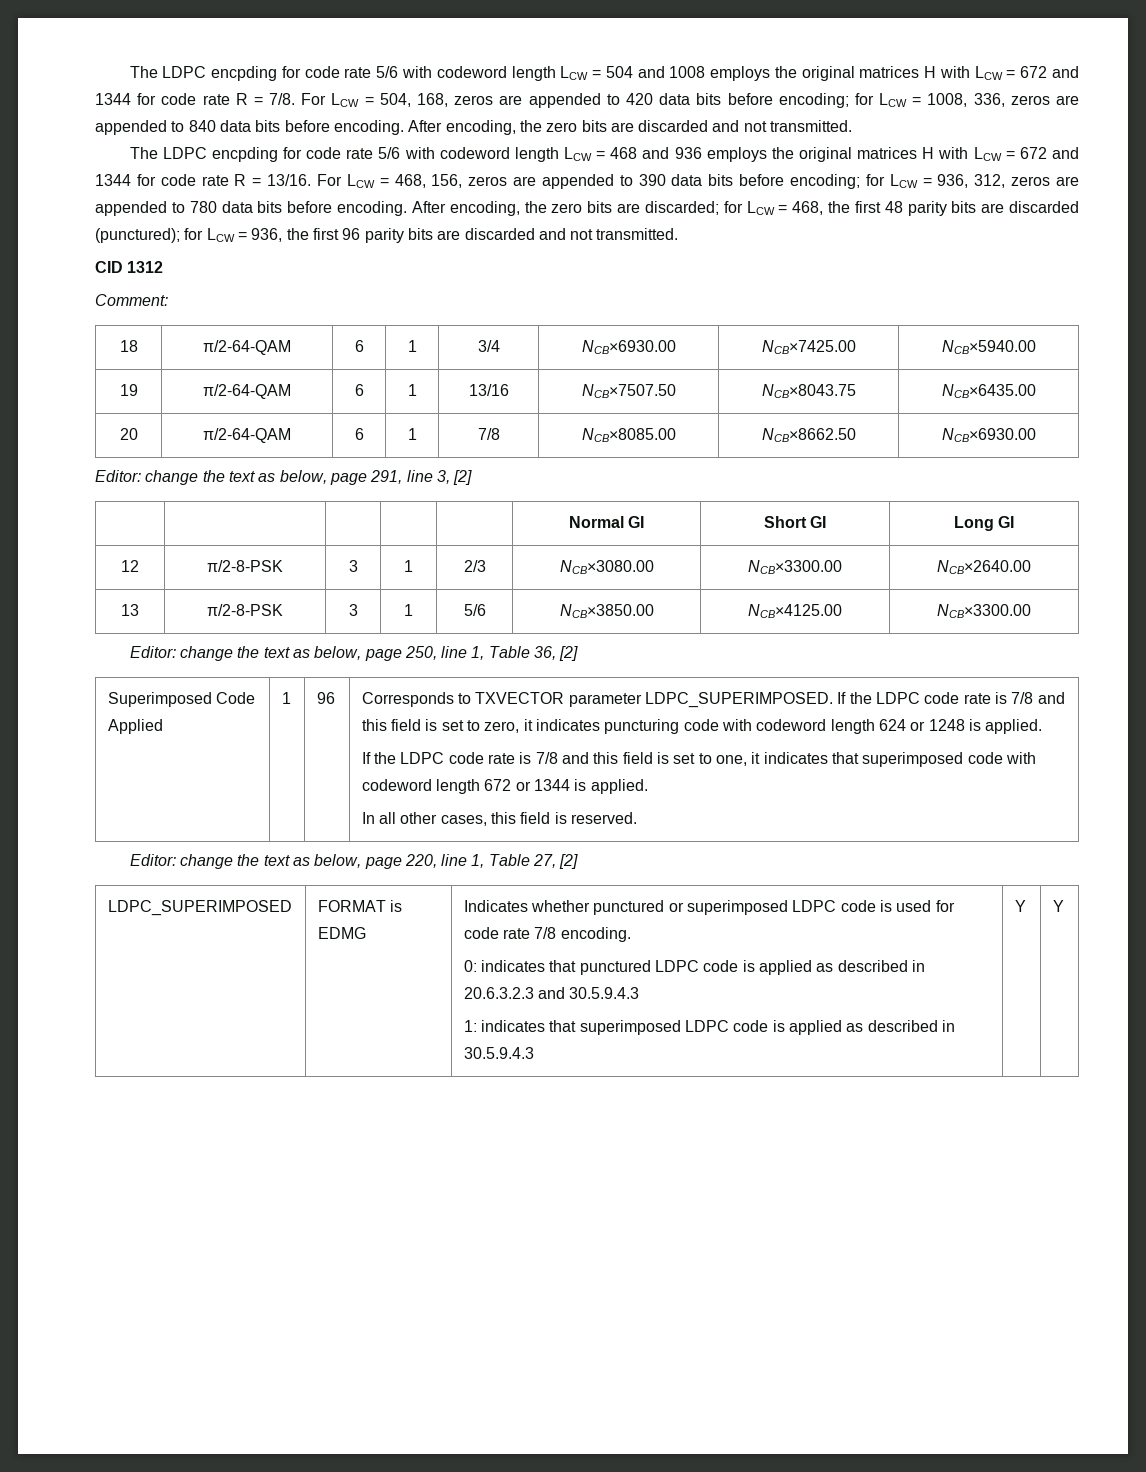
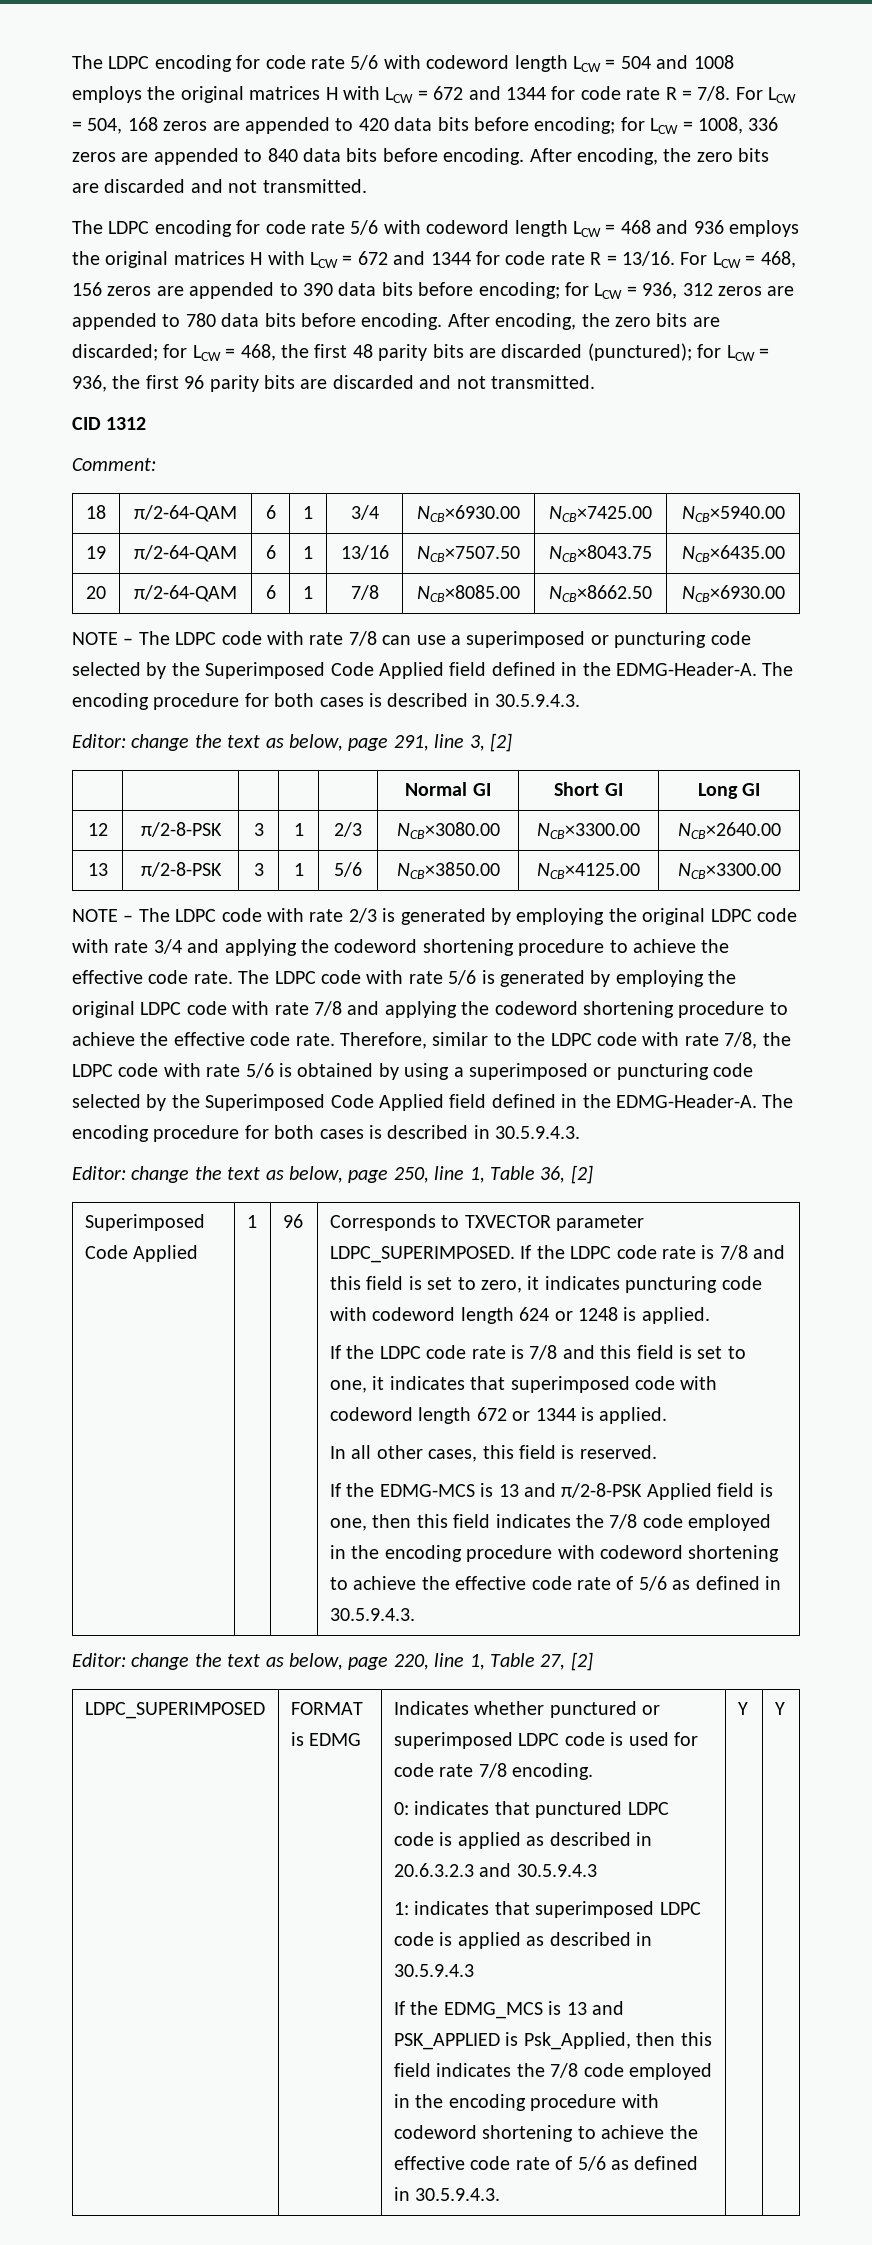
- The LDPC encpding for code rate 5/6 with codeword length LCW = 504 and 1008 employs the original matrices H with LCW = 672 and 1344 for code rate R = 7/8.
+ The LDPC encoding for code rate 5/6 with codeword length LCW = 504 and 1008 employs the original matrices H with LCW = 672 and 1344 for code rate R = 7/8.
- For LCW = 504, 168, zeros are appended to 420 data bits before encoding; for LCW = 1008, 336, zeros are appended to 840 data bits before encoding.
+ For LCW = 504, 168 zeros are appended to 420 data bits before encoding; for LCW = 1008, 336 zeros are appended to 840 data bits before encoding.
- The LDPC encpding for code rate 5/6 with codeword length LCW = 468 and 936 employs the original matrices H with LCW = 672 and 1344 for code rate R = 13/16.
+ The LDPC encoding for code rate 5/6 with codeword length LCW = 468 and 936 employs the original matrices H with LCW = 672 and 1344 for code rate R = 13/16.
- For LCW = 468, 156, zeros are appended to 390 data bits before encoding; for LCW = 936, 312, zeros are appended to 780 data bits before encoding.
+ For LCW = 468, 156 zeros are appended to 390 data bits before encoding; for LCW = 936, 312 zeros are appended to 780 data bits before encoding.
+ NOTE – The LDPC code with rate 7/8 can use a superimposed or puncturing code selected by the Superimposed Code Applied field defined in the EDMG-Header-A. The encoding procedure for both cases is described in 30.5.9.4.3.
+ NOTE – The LDPC code with rate 2/3 is generated by employing the original LDPC code with rate 3/4 and applying the codeword shortening procedure to achieve the effective code rate. The LDPC code with rate 5/6 is generated by employing the original LDPC code with rate 7/8 and applying the codeword shortening procedure to achieve the effective code rate. Therefore, similar to the LDPC code with rate 7/8, the LDPC code with rate 5/6 is obtained by using a superimposed or puncturing code selected by the Superimposed Code Applied field defined in the EDMG-Header-A. The encoding procedure for both cases is described in 30.5.9.4.3.
+ If the EDMG-MCS is 13 and π/2-8-PSK Applied field is one, then this field indicates the 7/8 code employed in the encoding procedure with codeword shortening to achieve the effective code rate of 5/6 as defined in 30.5.9.4.3.
+ If the EDMG_MCS is 13 and PSK_APPLIED is Psk_Applied, then this field indicates the 7/8 code employed in the encoding procedure with codeword shortening to achieve the effective code rate of 5/6 as defined in 30.5.9.4.3.

